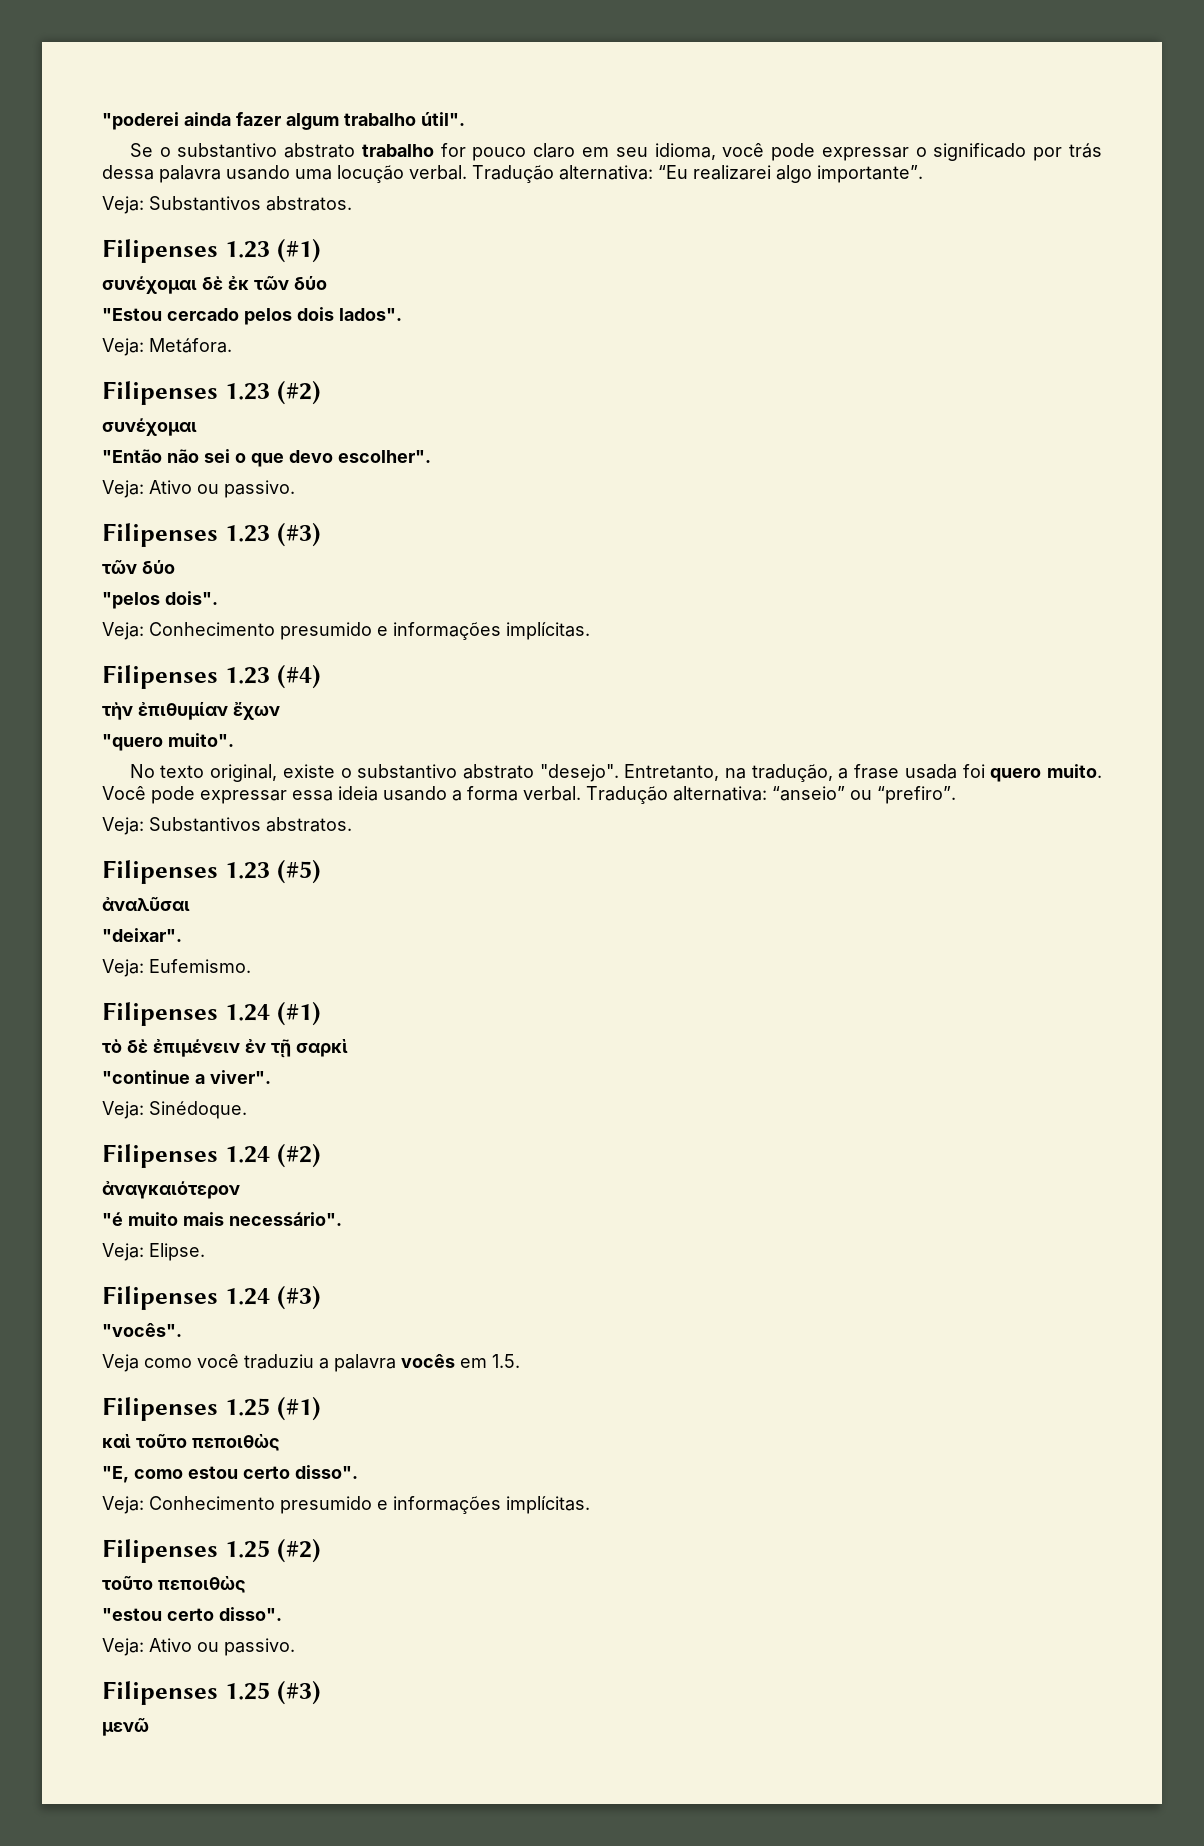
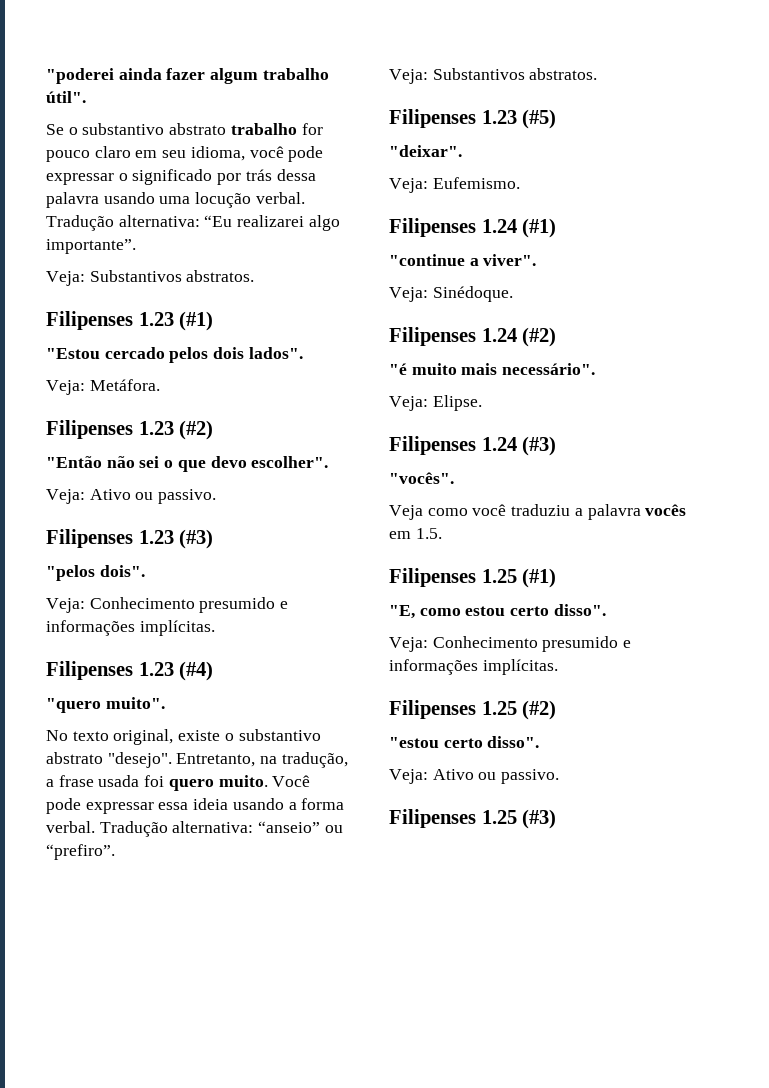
- συνέχομαι δὲ ἐκ τῶν δύο
  Filipenses 1.23 (#2)
- συνέχομαι
  Filipenses 1.23 (#3)
- τῶν δύο
- τὴν ἐπιθυμίαν ἔχων
- ἀναλῦσαι
- τὸ δὲ ἐπιμένειν ἐν τῇ σαρκὶ
- ἀναγκαιότερον
- καὶ τοῦτο πεποιθὼς
  Filipenses 1.25 (#2)
- τοῦτο πεποιθὼς
- μενῶ

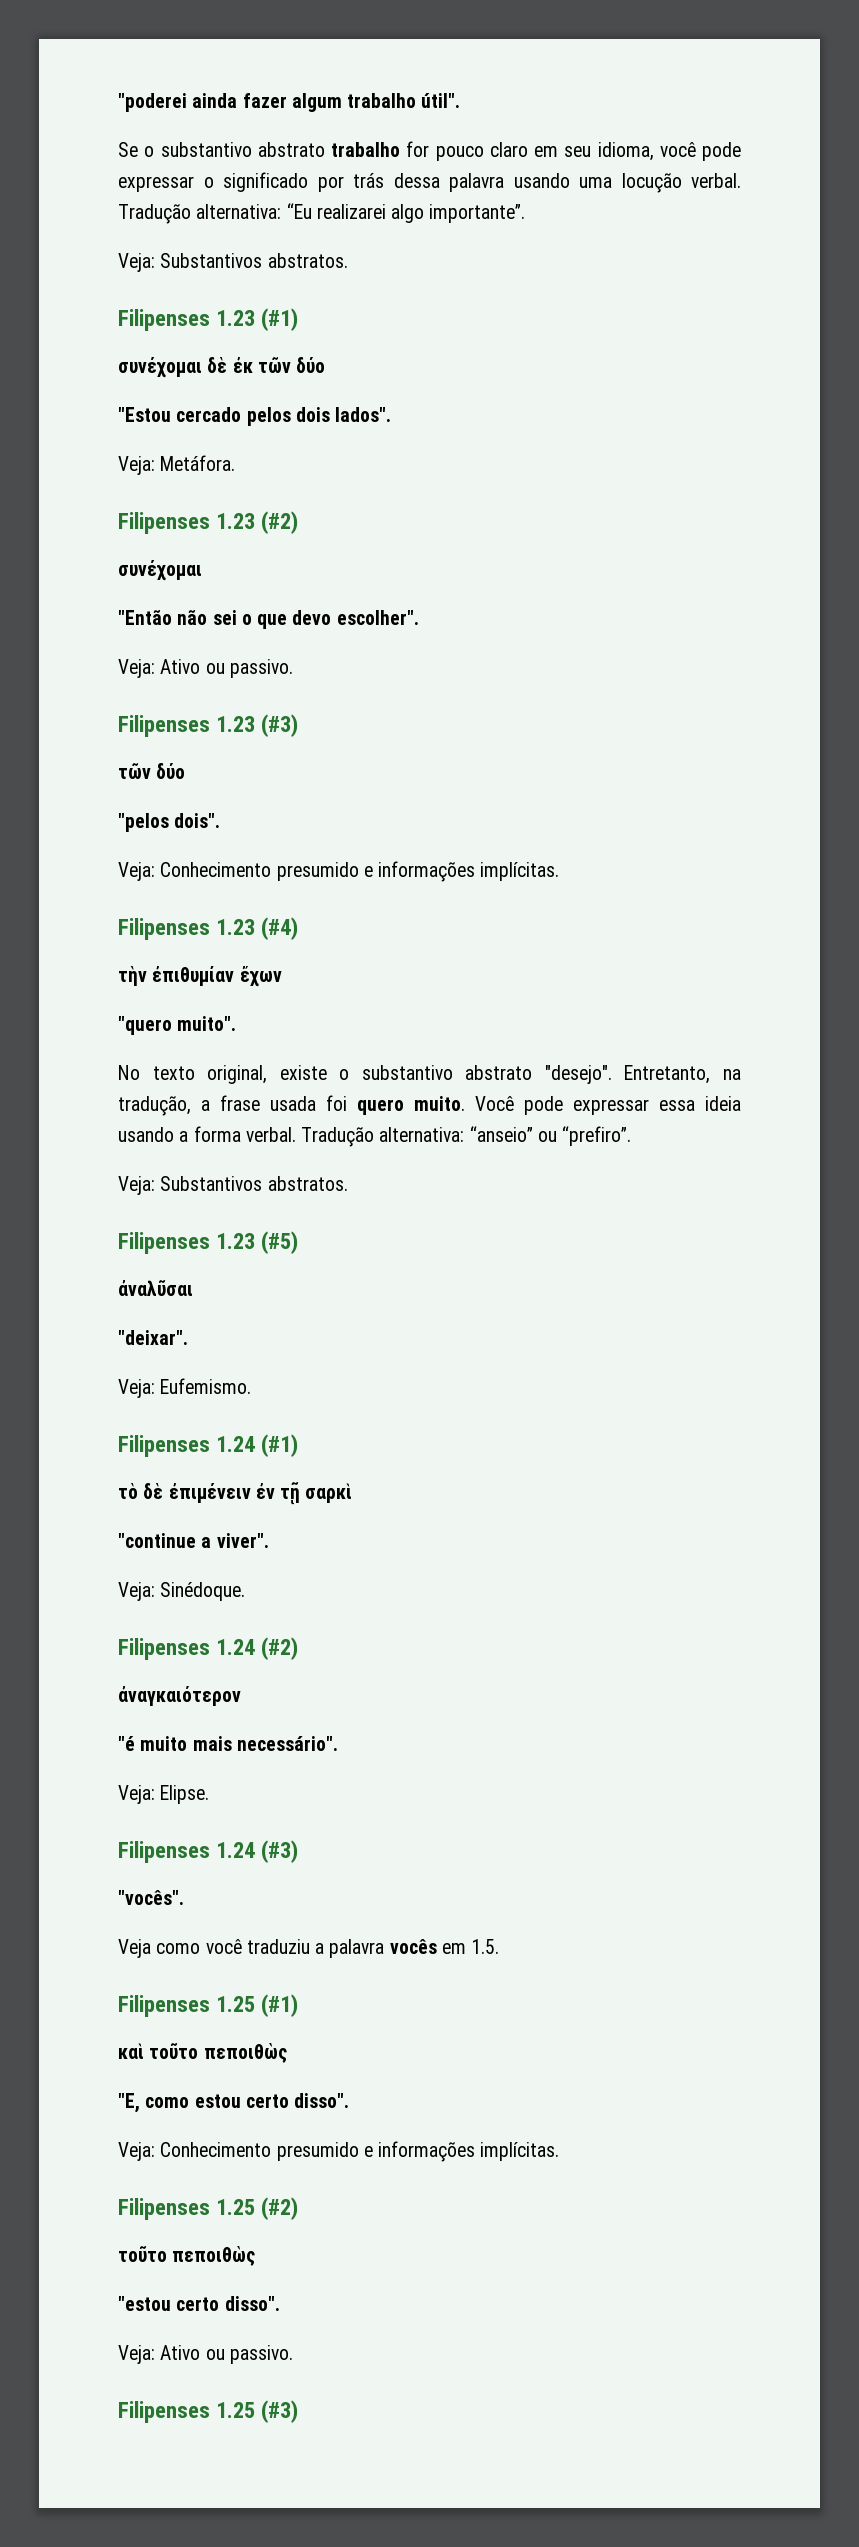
+ συνέχομαι δὲ ἐκ τῶν δύο
  Filipenses 1.23 (#2)
+ συνέχομαι
  Filipenses 1.23 (#3)
+ τῶν δύο
+ τὴν ἐπιθυμίαν ἔχων
+ ἀναλῦσαι
+ τὸ δὲ ἐπιμένειν ἐν τῇ σαρκὶ
+ ἀναγκαιότερον
+ καὶ τοῦτο πεποιθὼς
  Filipenses 1.25 (#2)
+ τοῦτο πεποιθὼς

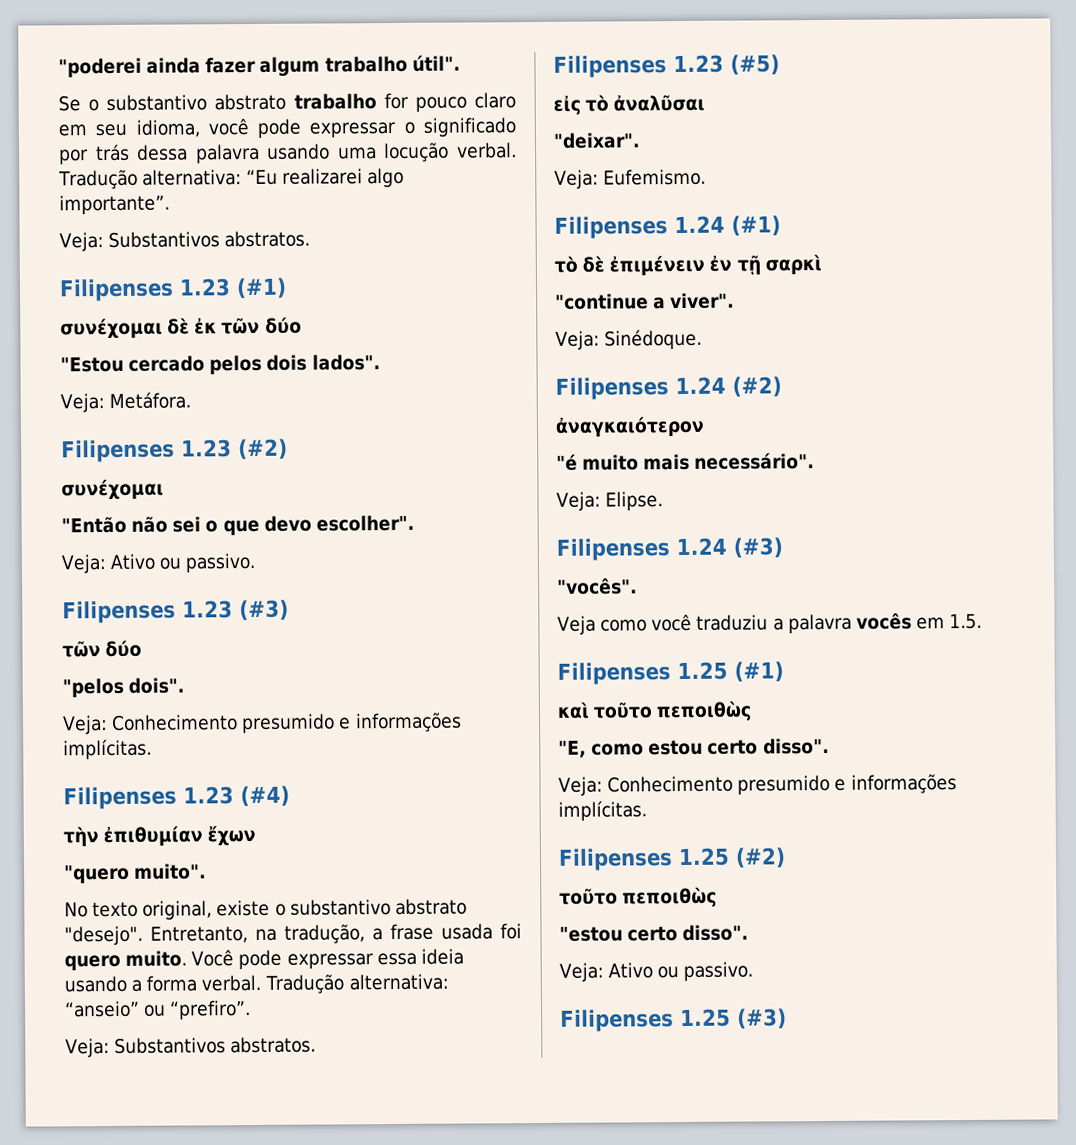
- ἀναλῦσαι
+ εἰς τὸ ἀναλῦσαι

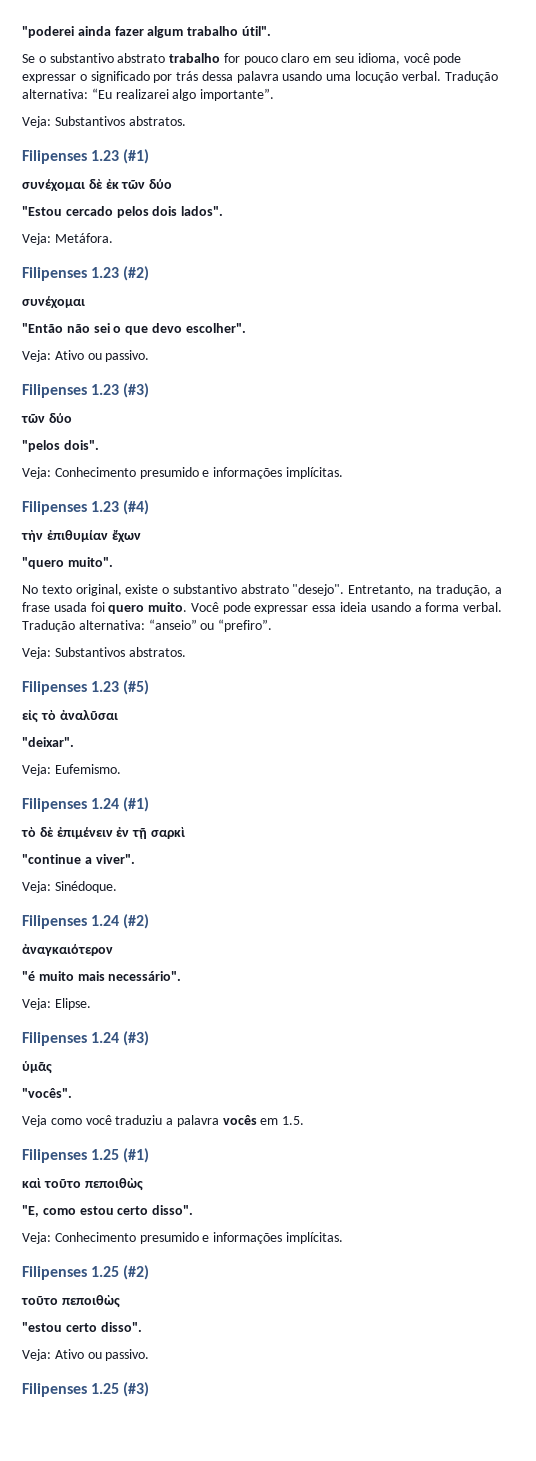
+ ὑμᾶς

